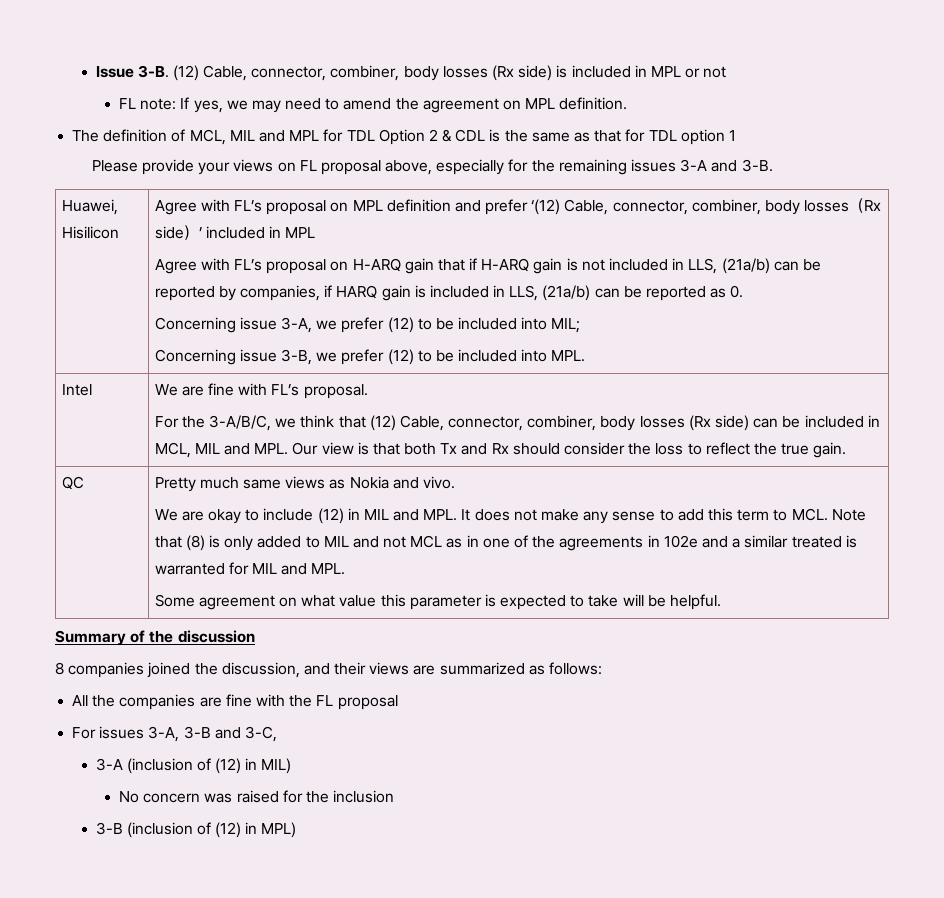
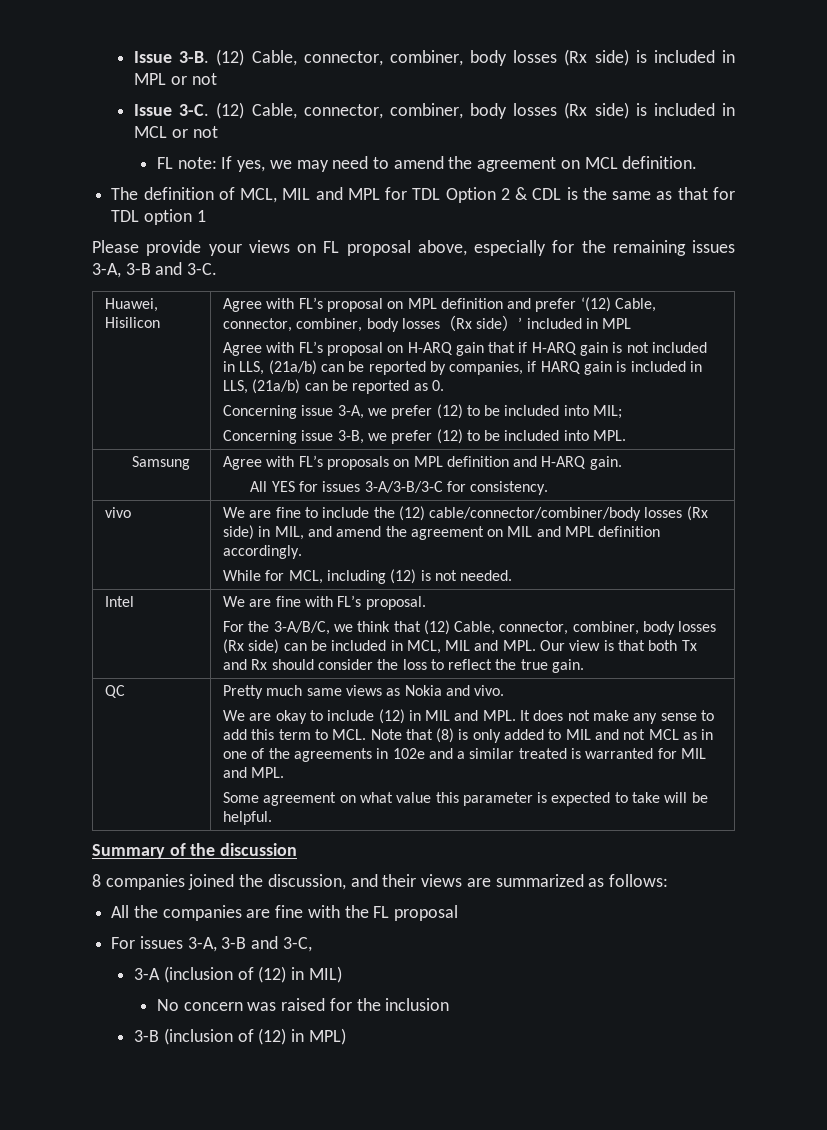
+ Issue 3-C. (12) Cable, connector, combiner, body losses (Rx side) is included in MCL or not
- FL note: If yes, we may need to amend the agreement on MPL definition.
+ FL note: If yes, we may need to amend the agreement on MCL definition.
- Please provide your views on FL proposal above, especially for the remaining issues 3-A and 3-B.
+ Please provide your views on FL proposal above, especially for the remaining issues 3-A, 3-B and 3-C.
+ Samsung | Agree with FL’s proposals on MPL definition and H-ARQ gain.
+ All YES for issues 3-A/3-B/3-C for consistency.
+ vivo | We are fine to include the (12) cable/connector/combiner/body losses (Rx side) in MIL, and amend the agreement on MIL and MPL definition accordingly.
+ While for MCL, including (12) is not needed.

